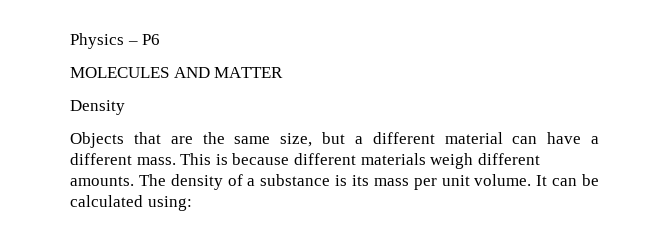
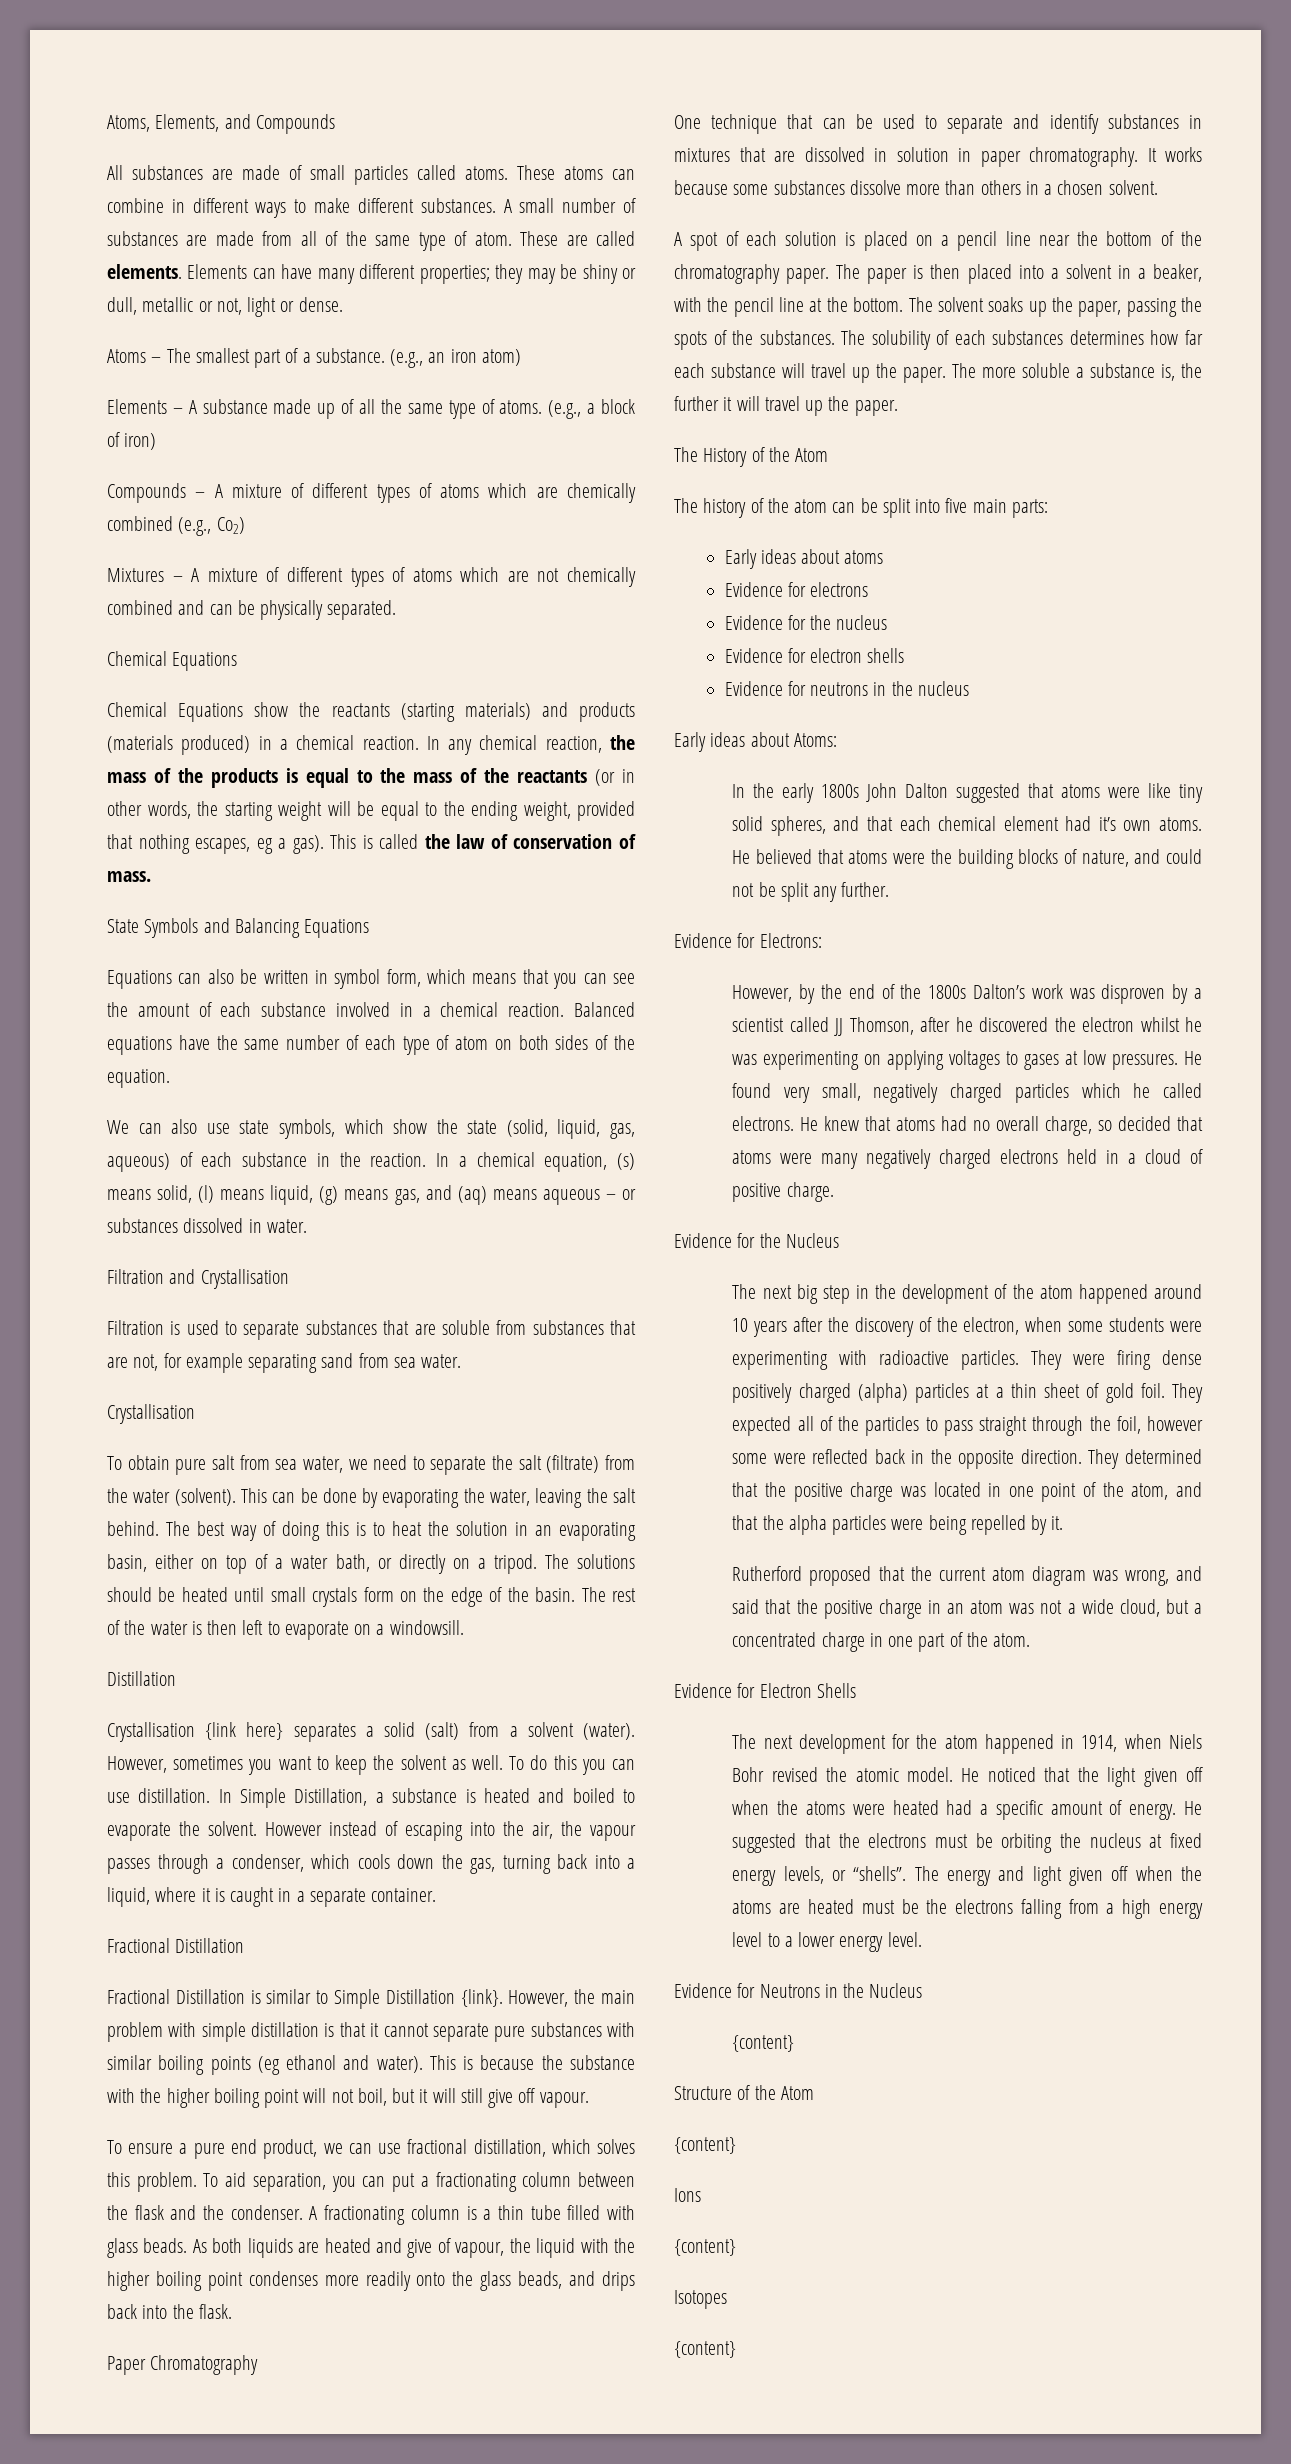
- Physics – P6
- MOLECULES AND MATTER
- Density
- Objects that are the same size, but a different material can have a different mass. This is because different materials weigh different amounts. The density of a substance is its mass per unit volume. It can be calculated using:
+ Atoms, Elements, and Compounds
+ All substances are made of small particles called atoms. These atoms can combine in different ways to make different substances. A small number of substances are made from all of the same type of atom. These are called elements. Elements can have many different properties; they may be shiny or dull, metallic or not, light or dense.
+ Atoms – The smallest part of a substance. (e.g., an iron atom)
+ Elements – A substance made up of all the same type of atoms. (e.g., a block of iron)
+ Compounds – A mixture of different types of atoms which are chemically combined (e.g., Co2)
+ Mixtures – A mixture of different types of atoms which are not chemically combined and can be physically separated.
+ Chemical Equations
+ Chemical Equations show the reactants (starting materials) and products (materials produced) in a chemical reaction. In any chemical reaction, the mass of the products is equal to the mass of the reactants (or in other words, the starting weight will be equal to the ending weight, provided that nothing escapes, eg a gas). This is called the law of conservation of mass.
+ State Symbols and Balancing Equations
+ Equations can also be written in symbol form, which means that you can see the amount of each substance involved in a chemical reaction. Balanced equations have the same number of each type of atom on both sides of the equation.
+ We can also use state symbols, which show the state (solid, liquid, gas, aqueous) of each substance in the reaction. In a chemical equation, (s) means solid, (l) means liquid, (g) means gas, and (aq) means aqueous – or substances dissolved in water.
+ Filtration and Crystallisation
+ Filtration is used to separate substances that are soluble from substances that are not, for example separating sand from sea water.
+ Crystallisation
+ To obtain pure salt from sea water, we need to separate the salt (filtrate) from the water (solvent). This can be done by evaporating the water, leaving the salt behind. The best way of doing this is to heat the solution in an evaporating basin, either on top of a water bath, or directly on a tripod. The solutions should be heated until small crystals form on the edge of the basin. The rest of the water is then left to evaporate on a windowsill.
+ Distillation
+ Crystallisation {link here} separates a solid (salt) from a solvent (water). However, sometimes you want to keep the solvent as well. To do this you can use distillation. In Simple Distillation, a substance is heated and boiled to evaporate the solvent. However instead of escaping into the air, the vapour passes through a condenser, which cools down the gas, turning back into a liquid, where it is caught in a separate container.
+ Fractional Distillation
+ Fractional Distillation is similar to Simple Distillation {link}. However, the main problem with simple distillation is that it cannot separate pure substances with similar boiling points (eg ethanol and water). This is because the substance with the higher boiling point will not boil, but it will still give off vapour.
+ To ensure a pure end product, we can use fractional distillation, which solves this problem. To aid separation, you can put a fractionating column between the flask and the condenser. A fractionating column is a thin tube filled with glass beads. As both liquids are heated and give of vapour, the liquid with the higher boiling point condenses more readily onto the glass beads, and drips back into the flask.
+ Paper Chromatography
+ One technique that can be used to separate and identify substances in mixtures that are dissolved in solution in paper chromatography. It works because some substances dissolve more than others in a chosen solvent.
+ A spot of each solution is placed on a pencil line near the bottom of the chromatography paper. The paper is then placed into a solvent in a beaker, with the pencil line at the bottom. The solvent soaks up the paper, passing the spots of the substances. The solubility of each substances determines how far each substance will travel up the paper. The more soluble a substance is, the further it will travel up the paper.
+ The History of the Atom
+ The history of the atom can be split into five main parts:
+ Early ideas about atoms
+ Evidence for electrons
+ Evidence for the nucleus
+ Evidence for electron shells
+ Evidence for neutrons in the nucleus
+ Early ideas about Atoms:
+ In the early 1800s John Dalton suggested that atoms were like tiny solid spheres, and that each chemical element had it’s own atoms. He believed that atoms were the building blocks of nature, and could not be split any further.
+ Evidence for Electrons:
+ However, by the end of the 1800s Dalton’s work was disproven by a scientist called JJ Thomson, after he discovered the electron whilst he was experimenting on applying voltages to gases at low pressures. He found very small, negatively charged particles which he called electrons. He knew that atoms had no overall charge, so decided that atoms were many negatively charged electrons held in a cloud of positive charge.
+ Evidence for the Nucleus
+ The next big step in the development of the atom happened around 10 years after the discovery of the electron, when some students were experimenting with radioactive particles. They were firing dense positively charged (alpha) particles at a thin sheet of gold foil. They expected all of the particles to pass straight through the foil, however some were reflected back in the opposite direction. They determined that the positive charge was located in one point of the atom, and that the alpha particles were being repelled by it.
+ Rutherford proposed that the current atom diagram was wrong, and said that the positive charge in an atom was not a wide cloud, but a concentrated charge in one part of the atom.
+ Evidence for Electron Shells
+ The next development for the atom happened in 1914, when Niels Bohr revised the atomic model. He noticed that the light given off when the atoms were heated had a specific amount of energy. He suggested that the electrons must be orbiting the nucleus at fixed energy levels, or “shells”. The energy and light given off when the atoms are heated must be the electrons falling from a high energy level to a lower energy level.
+ Evidence for Neutrons in the Nucleus
+ {content}
+ Structure of the Atom
+ {content}
+ Ions
+ {content}
+ Isotopes
+ {content}

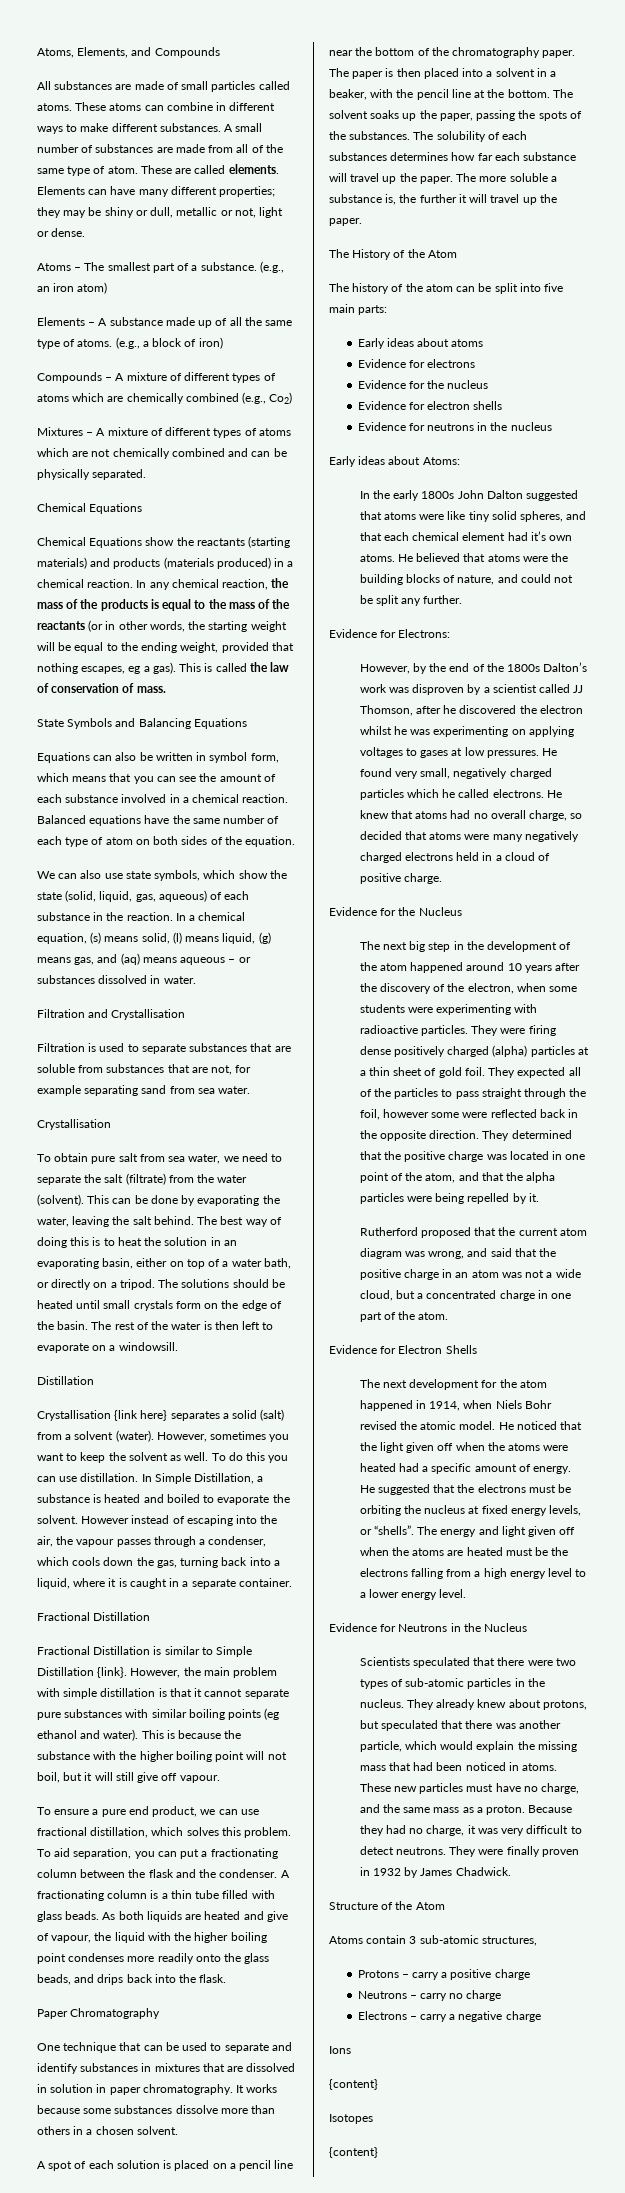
  Evidence for Neutrons in the Nucleus
- {content}
+ Scientists speculated that there were two types of sub-atomic particles in the nucleus. They already knew about protons, but speculated that there was another particle, which would explain the missing mass that had been noticed in atoms. These new particles must have no charge, and the same mass as a proton. Because they had no charge, it was very difficult to detect neutrons. They were finally proven in 1932 by James Chadwick.
  Structure of the Atom
- {content}
+ Atoms contain 3 sub-atomic structures,
+ Protons – carry a positive charge
+ Neutrons – carry no charge
+ Electrons – carry a negative charge

